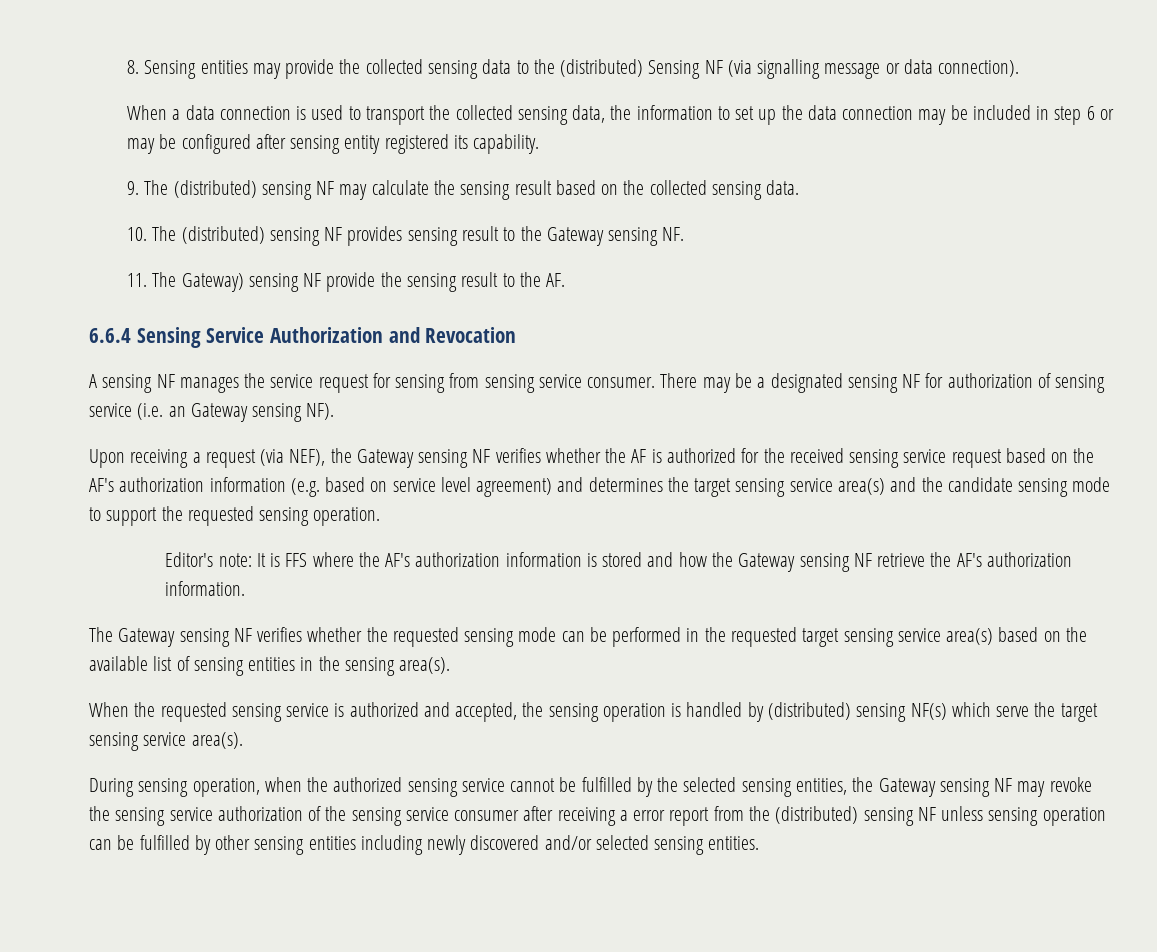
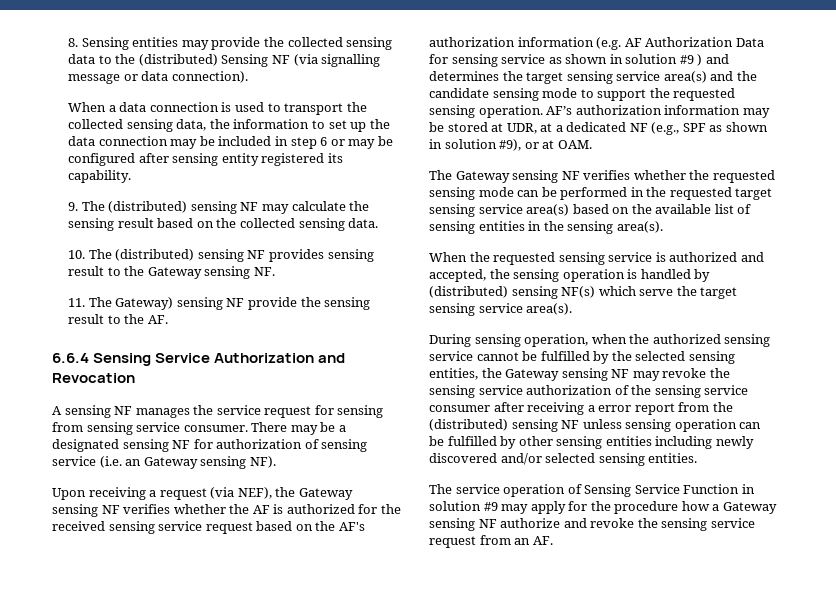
- Upon receiving a request (via NEF), the Gateway sensing NF verifies whether the AF is authorized for the received sensing service request based on the AF's authorization information (e.g. based on service level agreement) and determines the target sensing service area(s) and the candidate sensing mode to support the requested sensing operation.
- Editor's note: It is FFS where the AF's authorization information is stored and how the Gateway sensing NF retrieve the AF's authorization information.
+ Upon receiving a request (via NEF), the Gateway sensing NF verifies whether the AF is authorized for the received sensing service request based on the AF's authorization information (e.g. AF Authorization Data for sensing service as shown in solution #9 ) and determines the target sensing service area(s) and the candidate sensing mode to support the requested sensing operation. AF’s authorization information may be stored at UDR, at a dedicated NF (e.g., SPF as shown in solution #9), or at OAM.
+ The service operation of Sensing Service Function in solution #9 may apply for the procedure how a Gateway sensing NF authorize and revoke the sensing service request from an AF.

